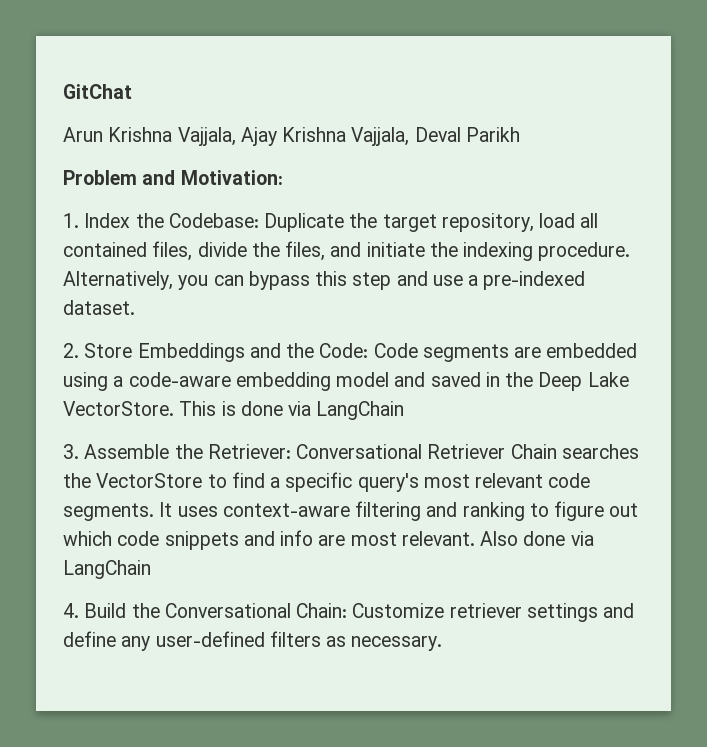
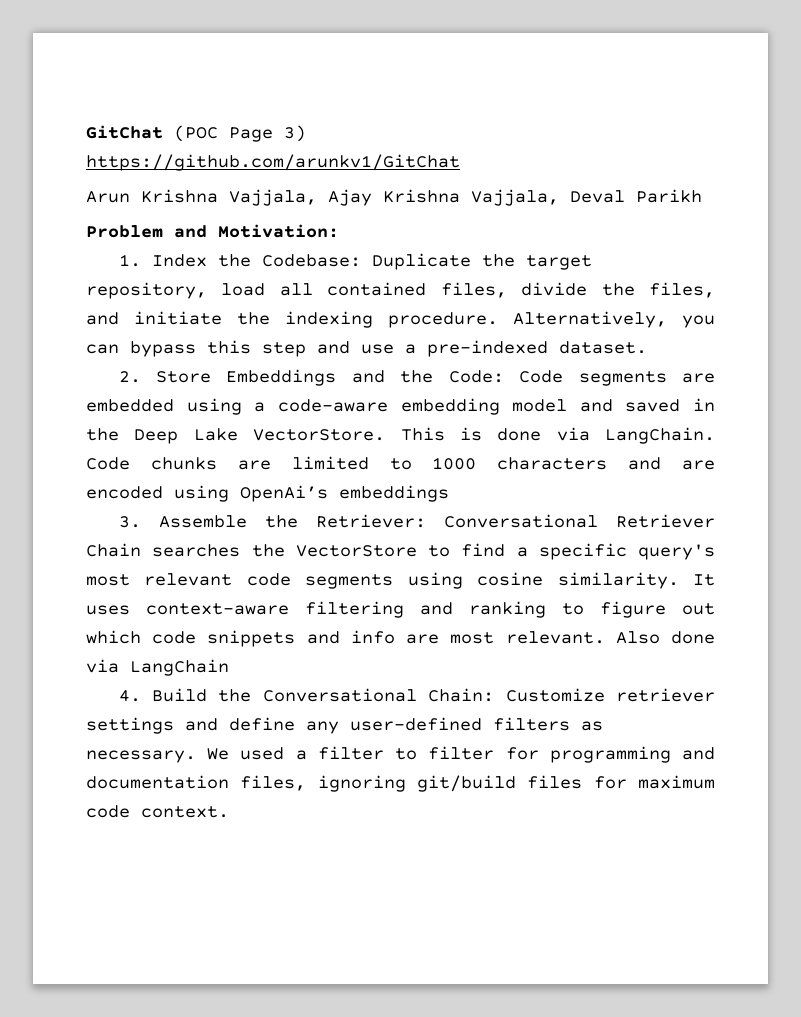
- GitChat
+ GitChat (POC Page 3)
+ https://github.com/arunkv1/GitChat
- This is done via LangChain
+ This is done via LangChain. Code chunks are limited to 1000 characters and are encoded using OpenAi’s embeddings
- 3. Assemble the Retriever: Conversational Retriever Chain searches the VectorStore to find a specific query's most relevant code segments.
+ 3. Assemble the Retriever: Conversational Retriever Chain searches the VectorStore to find a specific query's most relevant code segments using cosine similarity.
+ We used a filter to filter for programming and documentation files, ignoring git/build files for maximum code context.

